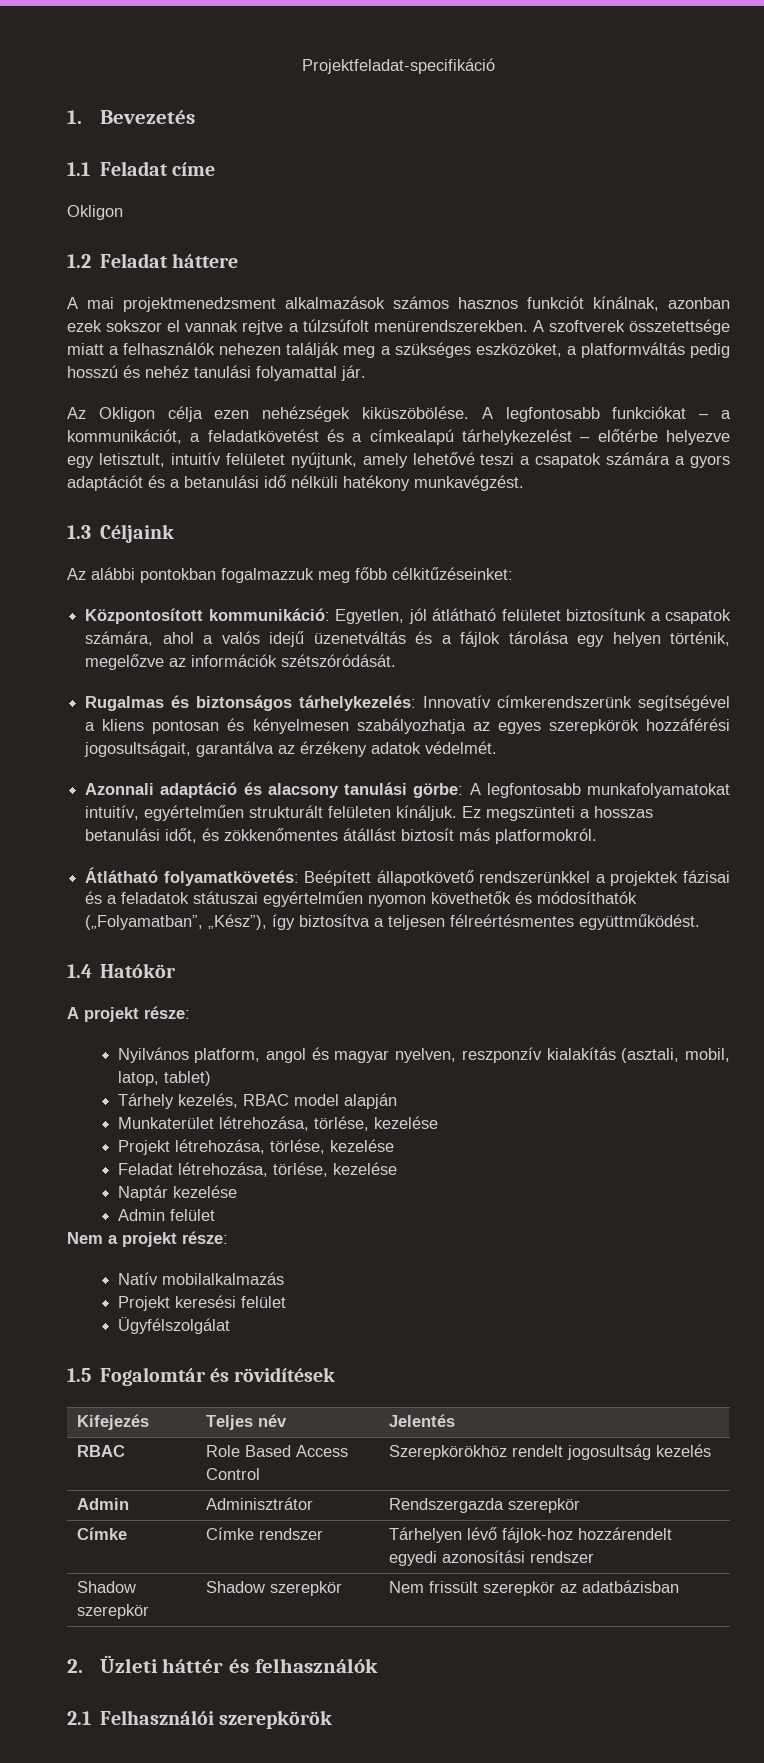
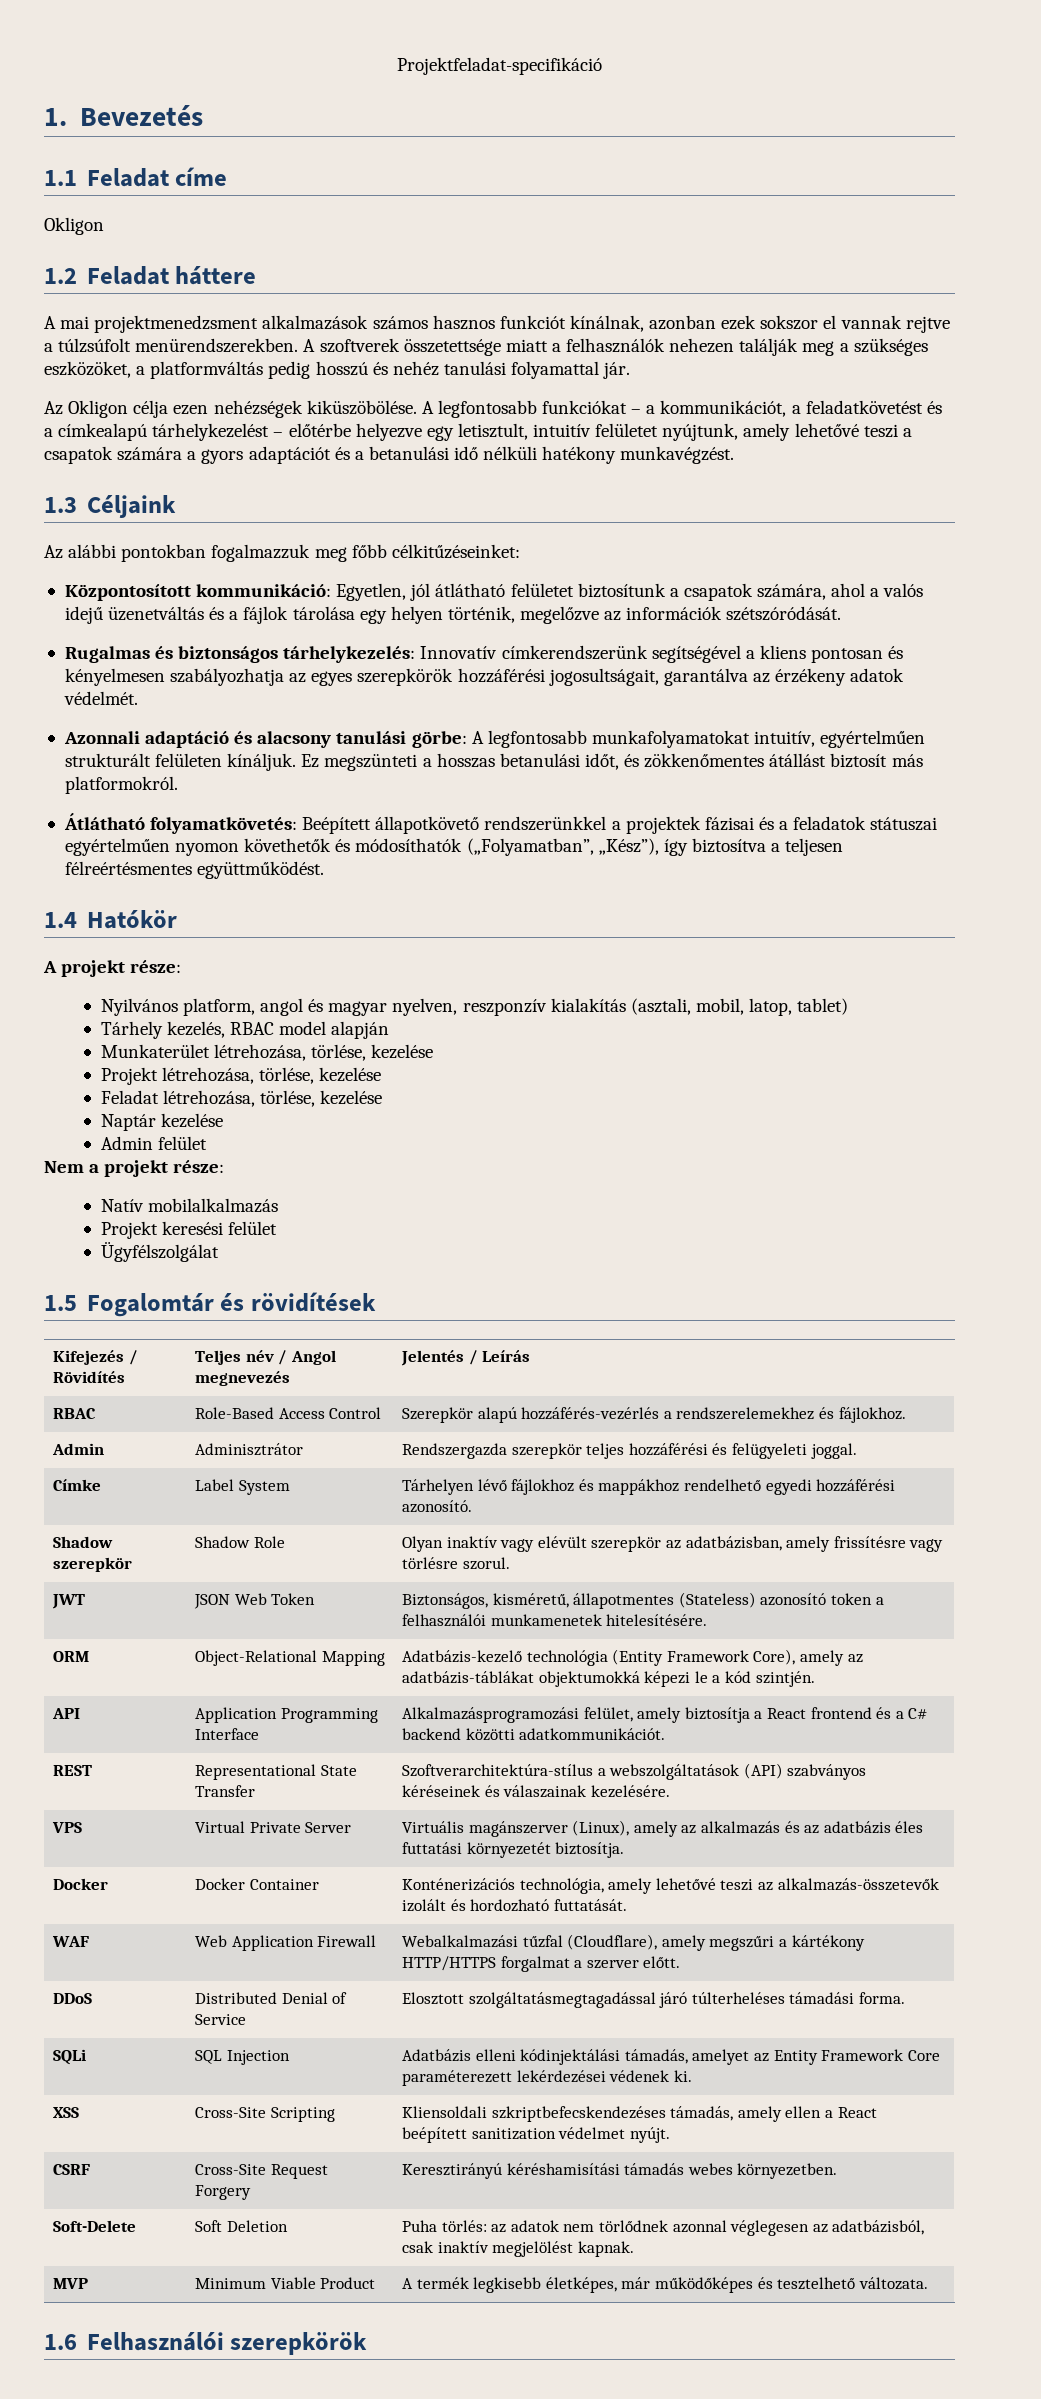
- Kifejezés | Teljes név | Jelentés
+ Kifejezés / Rövidítés | Teljes név / Angol megnevezés | Jelentés / Leírás
- RBAC | Role Based Access Control | Szerepkörökhöz rendelt jogosultság kezelés
+ RBAC | Role-Based Access Control | Szerepkör alapú hozzáférés-vezérlés a rendszerelemekhez és fájlokhoz.
- Admin | Adminisztrátor | Rendszergazda szerepkör
+ Admin | Adminisztrátor | Rendszergazda szerepkör teljes hozzáférési és felügyeleti joggal.
- Címke | Címke rendszer | Tárhelyen lévő fájlok-hoz hozzárendelt egyedi azonosítási rendszer
- Shadow szerepkör | Shadow szerepkör | Nem frissült szerepkör az adatbázisban
- 2. Üzleti háttér és felhasználók
- 2.1 Felhasználói szerepkörök
+ Címke | Label System | Tárhelyen lévő fájlokhoz és mappákhoz rendelhető egyedi hozzáférési azonosító.
+ Shadow szerepkör | Shadow Role | Olyan inaktív vagy elévült szerepkör az adatbázisban, amely frissítésre vagy törlésre szorul.
+ JWT | JSON Web Token | Biztonságos, kisméretű, állapotmentes (Stateless) azonosító token a felhasználói munkamenetek hitelesítésére.
+ ORM | Object-Relational Mapping | Adatbázis-kezelő technológia (Entity Framework Core), amely az adatbázis-táblákat objektumokká képezi le a kód szintjén.
+ API | Application Programming Interface | Alkalmazásprogramozási felület, amely biztosítja a React frontend és a C# backend közötti adatkommunikációt.
+ REST | Representational State Transfer | Szoftverarchitektúra-stílus a webszolgáltatások (API) szabványos kéréseinek és válaszainak kezelésére.
+ VPS | Virtual Private Server | Virtuális magánszerver (Linux), amely az alkalmazás és az adatbázis éles futtatási környezetét biztosítja.
+ Docker | Docker Container | Konténerizációs technológia, amely lehetővé teszi az alkalmazás-összetevők izolált és hordozható futtatását.
+ WAF | Web Application Firewall | Webalkalmazási tűzfal (Cloudflare), amely megszűri a kártékony HTTP/HTTPS forgalmat a szerver előtt.
+ DDoS | Distributed Denial of Service | Elosztott szolgáltatásmegtagadással járó túlterheléses támadási forma.
+ SQLi | SQL Injection | Adatbázis elleni kódinjektálási támadás, amelyet az Entity Framework Core paraméterezett lekérdezései védenek ki.
+ XSS | Cross-Site Scripting | Kliensoldali szkriptbefecskendezéses támadás, amely ellen a React beépített sanitization védelmet nyújt.
+ CSRF | Cross-Site Request Forgery | Keresztirányú kéréshamisítási támadás webes környezetben.
+ Soft-Delete | Soft Deletion | Puha törlés: az adatok nem törlődnek azonnal véglegesen az adatbázisból, csak inaktív megjelölést kapnak.
+ MVP | Minimum Viable Product | A termék legkisebb életképes, már működőképes és tesztelhető változata.
+ 1.6 Felhasználói szerepkörök

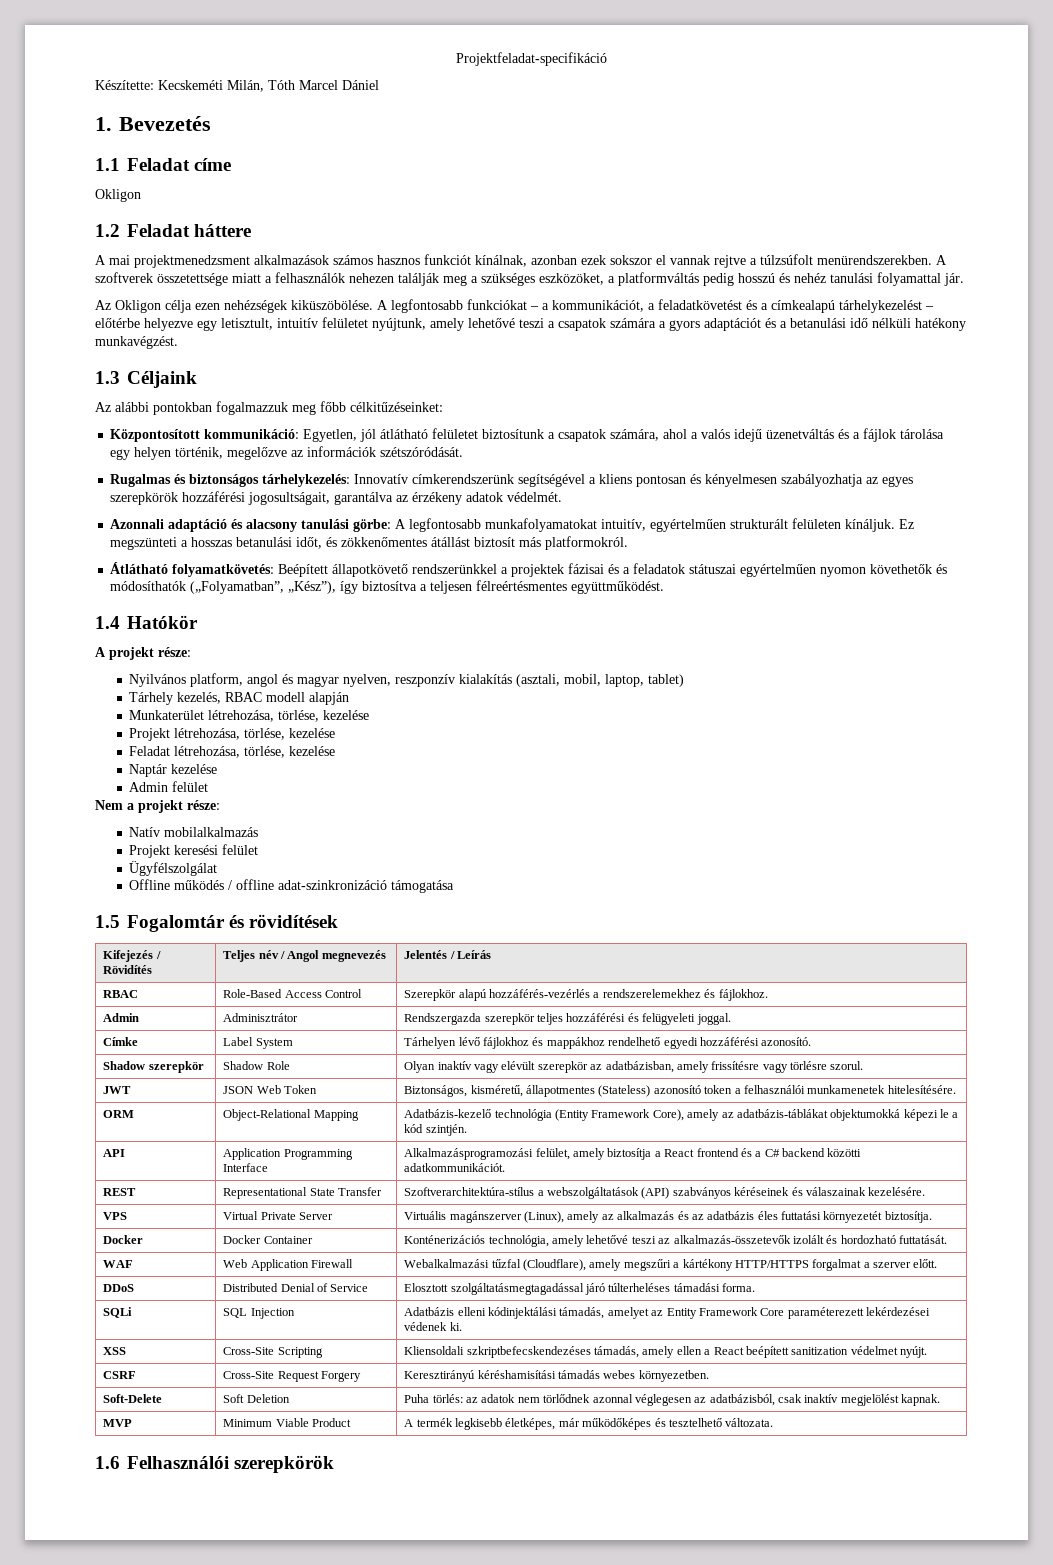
+ Készítette: Kecskeméti Milán, Tóth Marcel Dániel
- Nyilvános platform, angol és magyar nyelven, reszponzív kialakítás (asztali, mobil, latop, tablet)
+ Nyilvános platform, angol és magyar nyelven, reszponzív kialakítás (asztali, mobil, laptop, tablet)
- Tárhely kezelés, RBAC model alapján
+ Tárhely kezelés, RBAC modell alapján
+ Offline működés / offline adat-szinkronizáció támogatása

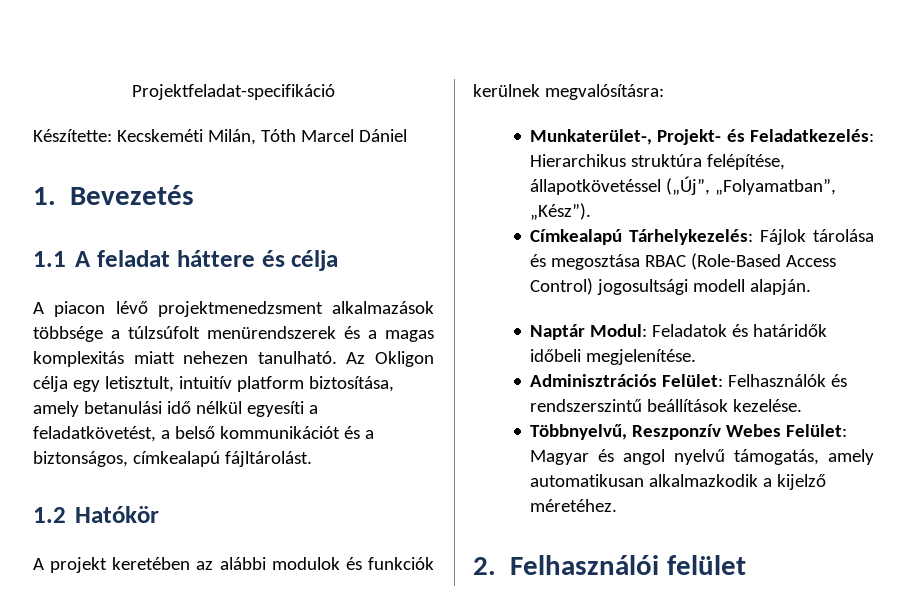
- 1.1 Feladat címe
- Okligon
- 1.2 Feladat háttere
- A mai projektmenedzsment alkalmazások számos hasznos funkciót kínálnak, azonban ezek sokszor el vannak rejtve a túlzsúfolt menürendszerekben. A szoftverek összetettsége miatt a felhasználók nehezen találják meg a szükséges eszközöket, a platformváltás pedig hosszú és nehéz tanulási folyamattal jár.
- Az Okligon célja ezen nehézségek kiküszöbölése. A legfontosabb funkciókat – a kommunikációt, a feladatkövetést és a címkealapú tárhelykezelést – előtérbe helyezve egy letisztult, intuitív felületet nyújtunk, amely lehetővé teszi a csapatok számára a gyors adaptációt és a betanulási idő nélküli hatékony munkavégzést.
- 1.3 Céljaink
- Az alábbi pontokban fogalmazzuk meg főbb célkitűzéseinket:
- Központosított kommunikáció: Egyetlen, jól átlátható felületet biztosítunk a csapatok számára, ahol a valós idejű üzenetváltás és a fájlok tárolása egy helyen történik, megelőzve az információk szétszóródását.
- Rugalmas és biztonságos tárhelykezelés: Innovatív címkerendszerünk segítségével a kliens pontosan és kényelmesen szabályozhatja az egyes szerepkörök hozzáférési jogosultságait, garantálva az érzékeny adatok védelmét.
- Azonnali adaptáció és alacsony tanulási görbe: A legfontosabb munkafolyamatokat intuitív, egyértelműen strukturált felületen kínáljuk. Ez megszünteti a hosszas betanulási időt, és zökkenőmentes átállást biztosít más platformokról.
- Átlátható folyamatkövetés: Beépített állapotkövető rendszerünkkel a projektek fázisai és a feladatok státuszai egyértelműen nyomon követhetők és módosíthatók („Folyamatban”, „Kész”), így biztosítva a teljesen félreértésmentes együttműködést.
- 1.4 Hatókör
- A projekt része:
- Nyilvános platform, angol és magyar nyelven, reszponzív kialakítás (asztali, mobil, laptop, tablet)
- Tárhely kezelés, RBAC modell alapján
- Munkaterület létrehozása, törlése, kezelése
- Projekt létrehozása, törlése, kezelése
- Feladat létrehozása, törlése, kezelése
- Naptár kezelése
- Admin felület
- Nem a projekt része:
- Natív mobilalkalmazás
- Projekt keresési felület
- Ügyfélszolgálat
- Offline működés / offline adat-szinkronizáció támogatása
- 1.5 Fogalomtár és rövidítések
- Kifejezés / Rövidítés | Teljes név / Angol megnevezés | Jelentés / Leírás
- RBAC | Role-Based Access Control | Szerepkör alapú hozzáférés-vezérlés a rendszerelemekhez és fájlokhoz.
- Admin | Adminisztrátor | Rendszergazda szerepkör teljes hozzáférési és felügyeleti joggal.
- Címke | Label System | Tárhelyen lévő fájlokhoz és mappákhoz rendelhető egyedi hozzáférési azonosító.
- Shadow szerepkör | Shadow Role | Olyan inaktív vagy elévült szerepkör az adatbázisban, amely frissítésre vagy törlésre szorul.
- JWT | JSON Web Token | Biztonságos, kisméretű, állapotmentes (Stateless) azonosító token a felhasználói munkamenetek hitelesítésére.
- ORM | Object-Relational Mapping | Adatbázis-kezelő technológia (Entity Framework Core), amely az adatbázis-táblákat objektumokká képezi le a kód szintjén.
- API | Application Programming Interface | Alkalmazásprogramozási felület, amely biztosítja a React frontend és a C# backend közötti adatkommunikációt.
- REST | Representational State Transfer | Szoftverarchitektúra-stílus a webszolgáltatások (API) szabványos kéréseinek és válaszainak kezelésére.
- VPS | Virtual Private Server | Virtuális magánszerver (Linux), amely az alkalmazás és az adatbázis éles futtatási környezetét biztosítja.
- Docker | Docker Container | Konténerizációs technológia, amely lehetővé teszi az alkalmazás-összetevők izolált és hordozható futtatását.
- WAF | Web Application Firewall | Webalkalmazási tűzfal (Cloudflare), amely megszűri a kártékony HTTP/HTTPS forgalmat a szerver előtt.
- DDoS | Distributed Denial of Service | Elosztott szolgáltatásmegtagadással járó túlterheléses támadási forma.
- SQLi | SQL Injection | Adatbázis elleni kódinjektálási támadás, amelyet az Entity Framework Core paraméterezett lekérdezései védenek ki.
- XSS | Cross-Site Scripting | Kliensoldali szkriptbefecskendezéses támadás, amely ellen a React beépített sanitization védelmet nyújt.
- CSRF | Cross-Site Request Forgery | Keresztirányú kéréshamisítási támadás webes környezetben.
- Soft-Delete | Soft Deletion | Puha törlés: az adatok nem törlődnek azonnal véglegesen az adatbázisból, csak inaktív megjelölést kapnak.
- MVP | Minimum Viable Product | A termék legkisebb életképes, már működőképes és tesztelhető változata.
- 1.6 Felhasználói szerepkörök
+ 1.1 A feladat háttere és célja
+ A piacon lévő projektmenedzsment alkalmazások többsége a túlzsúfolt menürendszerek és a magas komplexitás miatt nehezen tanulható. Az Okligon célja egy letisztult, intuitív platform biztosítása, amely betanulási idő nélkül egyesíti a feladatkövetést, a belső kommunikációt és a biztonságos, címkealapú fájltárolást.
+ 1.2 Hatókör
+ A projekt keretében az alábbi modulok és funkciók kerülnek megvalósításra:
+ Munkaterület-, Projekt- és Feladatkezelés: Hierarchikus struktúra felépítése, állapotkövetéssel („Új”, „Folyamatban”, „Kész”).
+ Címkealapú Tárhelykezelés: Fájlok tárolása és megosztása RBAC (Role-Based Access Control) jogosultsági modell alapján.
+ Naptár Modul: Feladatok és határidők időbeli megjelenítése.
+ Adminisztrációs Felület: Felhasználók és rendszerszintű beállítások kezelése.
+ Többnyelvű, Reszponzív Webes Felület: Magyar és angol nyelvű támogatás, amely automatikusan alkalmazkodik a kijelző méretéhez.
+ 2. Felhasználói felület

